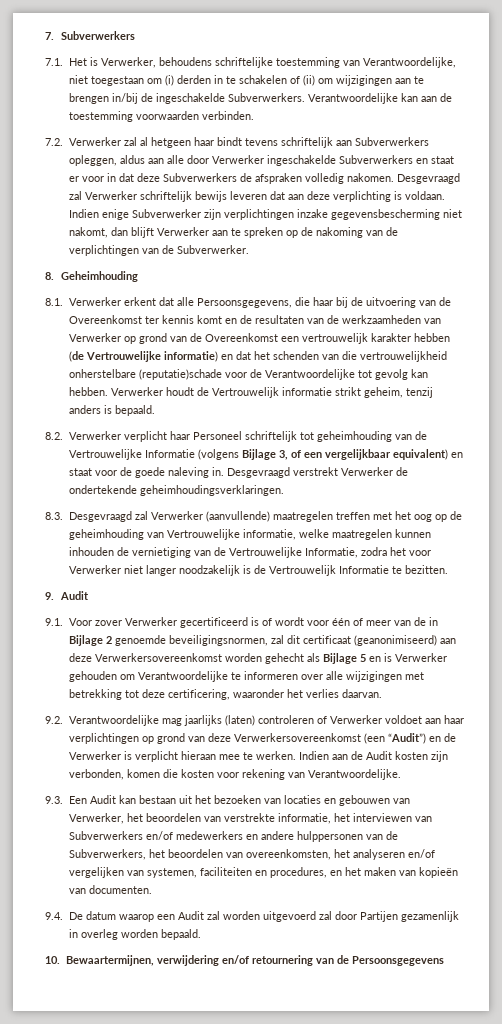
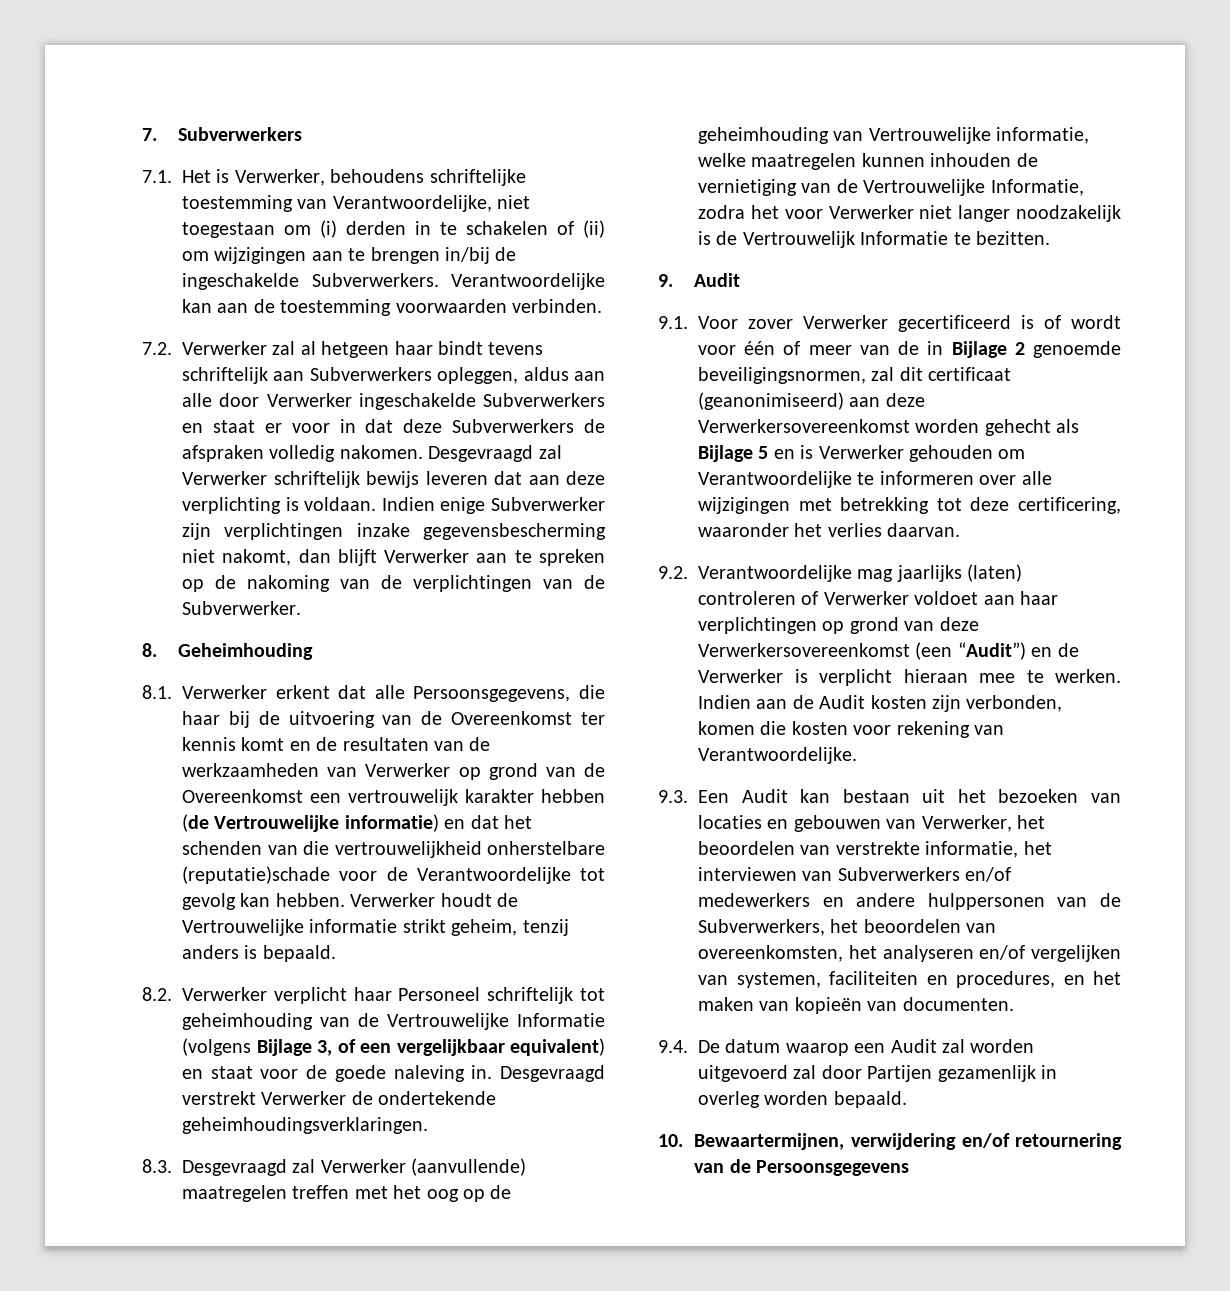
- Verwerker houdt de Vertrouwelijk informatie strikt geheim, tenzij anders is bepaald.
+ Verwerker houdt de Vertrouwelijke informatie strikt geheim, tenzij anders is bepaald.

